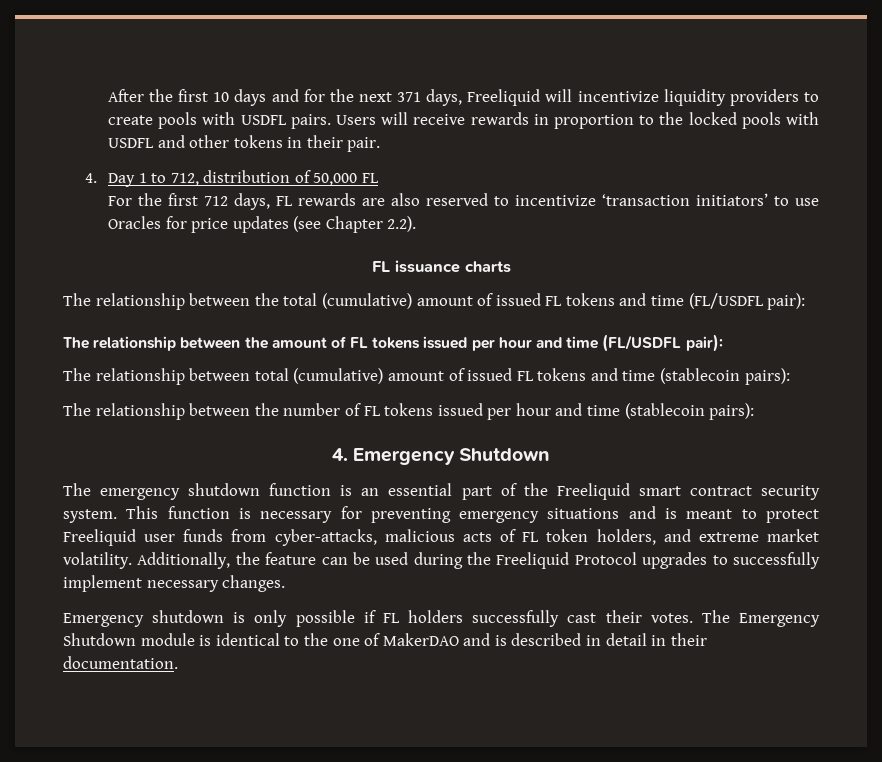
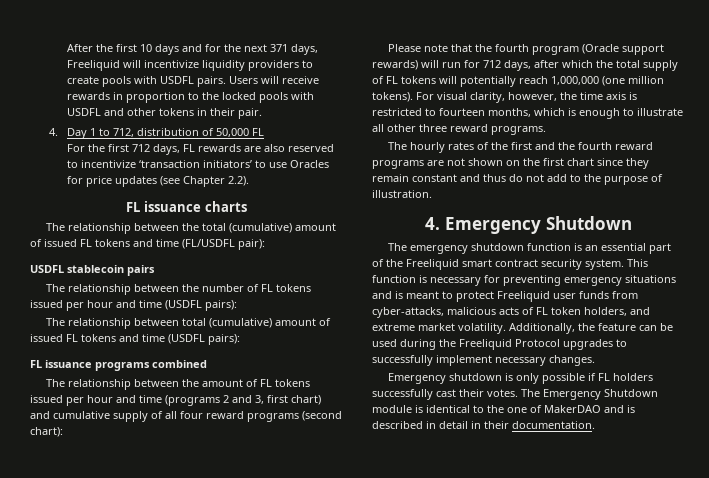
- The relationship between the amount of FL tokens issued per hour and time (FL/USDFL pair):
- The relationship between total (cumulative) amount of issued FL tokens and time (stablecoin pairs):
+ USDFL stablecoin pairs
- The relationship between the number of FL tokens issued per hour and time (stablecoin pairs):
+ The relationship between the number of FL tokens issued per hour and time (USDFL pairs):
+ The relationship between total (cumulative) amount of issued FL tokens and time (USDFL pairs):
+ FL issuance programs combined
+ The relationship between the amount of FL tokens issued per hour and time (programs 2 and 3, first chart) and cumulative supply of all four reward programs (second chart):
+ Please note that the fourth program (Oracle support rewards) will run for 712 days, after which the total supply of FL tokens will potentially reach 1,000,000 (one million tokens). For visual clarity, however, the time axis is restricted to fourteen months, which is enough to illustrate all other three reward programs.
+ The hourly rates of the first and the fourth reward programs are not shown on the first chart since they remain constant and thus do not add to the purpose of illustration.

